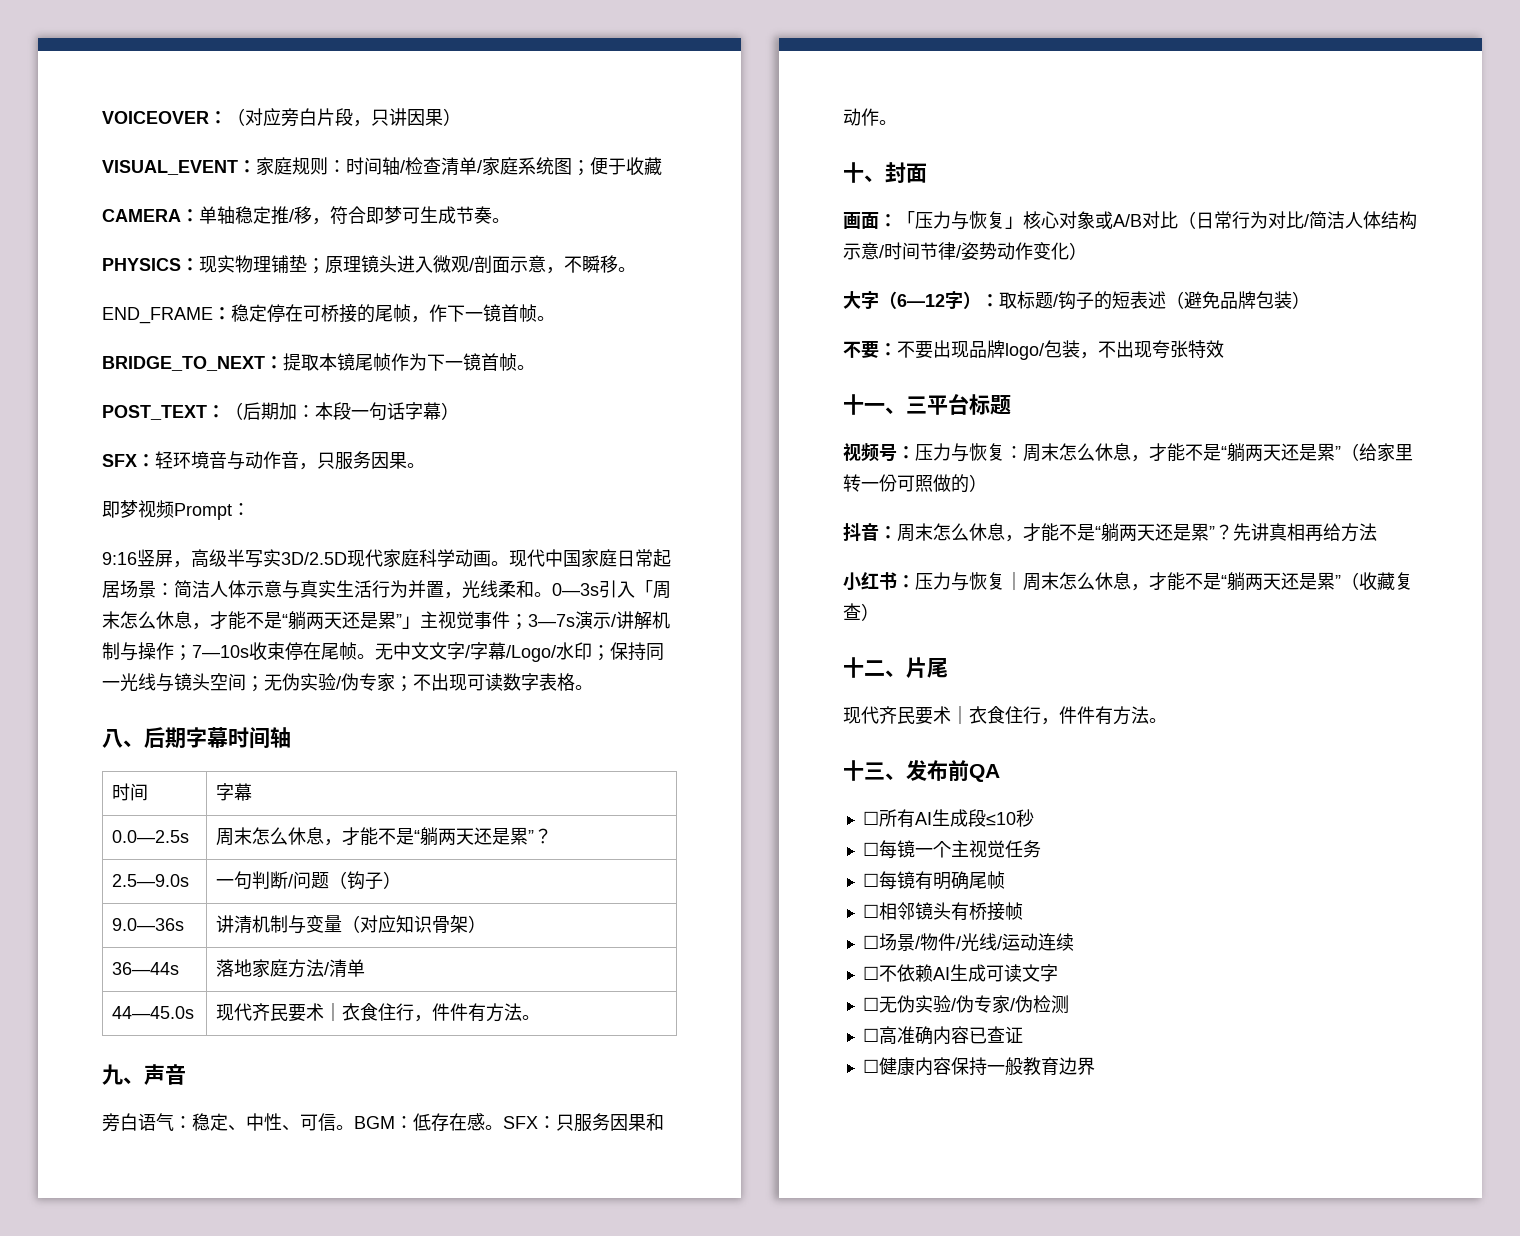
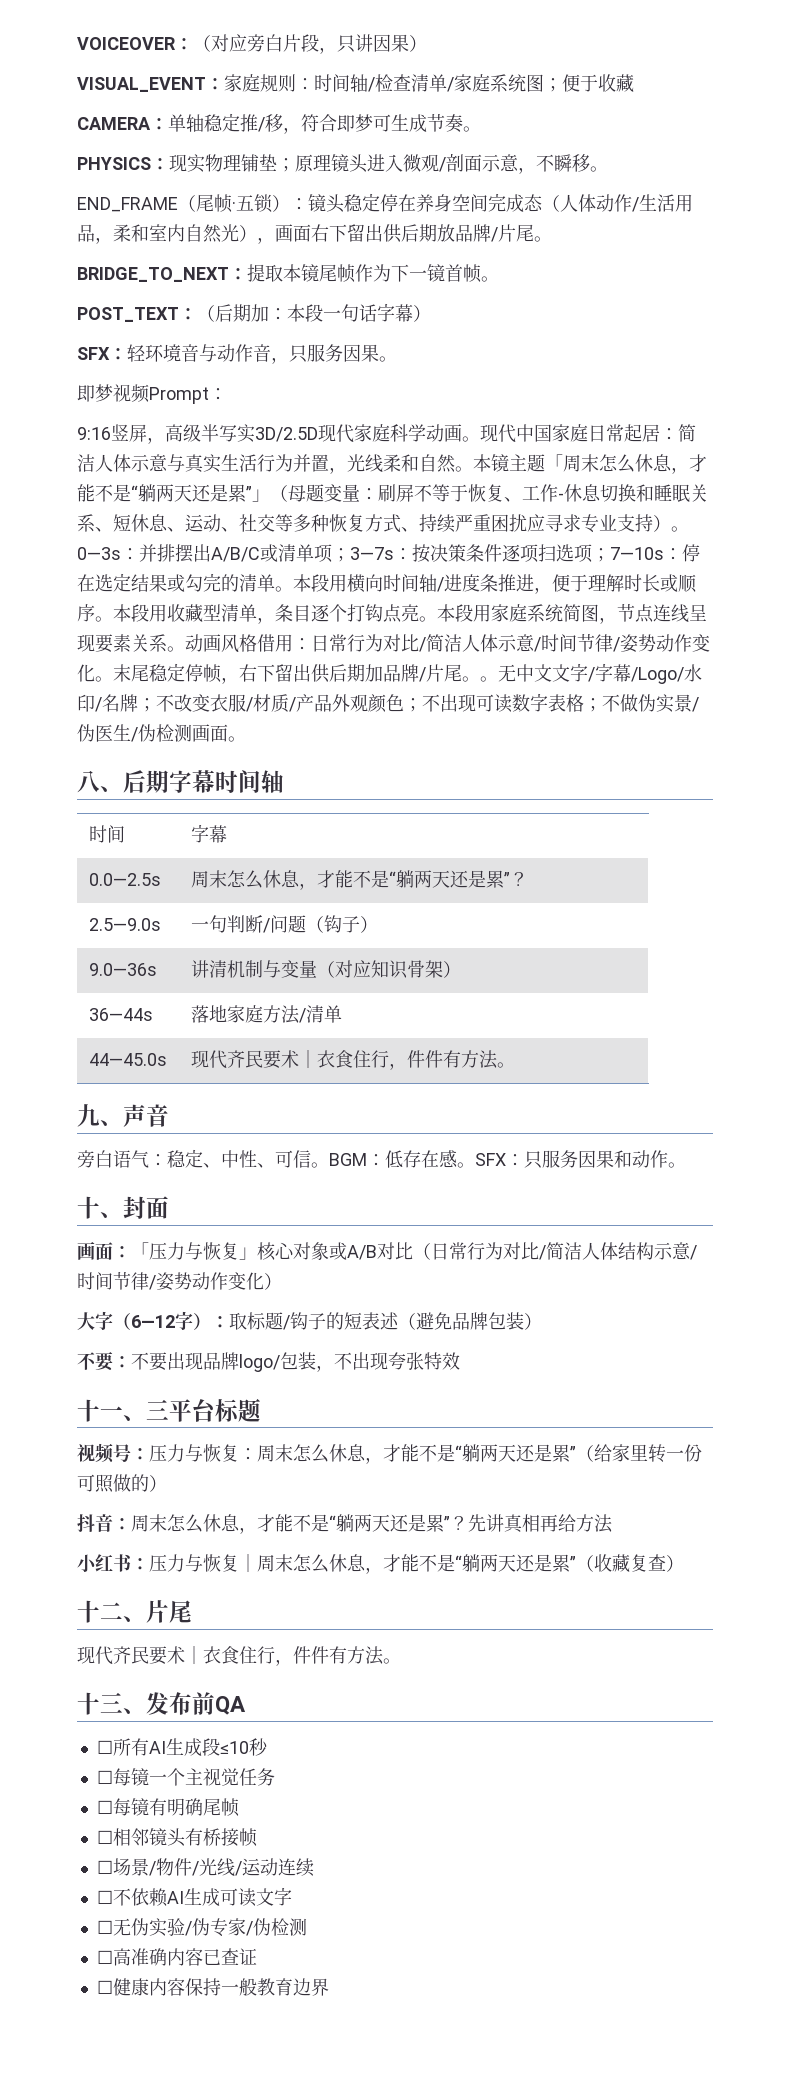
- END_FRAME：稳定停在可桥接的尾帧，作下一镜首帧。
+ END_FRAME（尾帧·五锁）：镜头稳定停在养身空间完成态（人体动作/生活用品，柔和室内自然光），画面右下留出供后期放品牌/片尾。
- 现代中国家庭日常起居场景：简洁人体示意与真实生活行为并置，光线柔和。0—3s引入「周末怎么休息，才能不是“躺两天还是累”」主视觉事件；3—7s演示/讲解机制与操作；7—10s收束停在尾帧。
+ 现代中国家庭日常起居：简洁人体示意与真实生活行为并置，光线柔和自然。本镜主题「周末怎么休息，才能不是“躺两天还是累”」（母题变量：刷屏不等于恢复、工作-休息切换和睡眠关系、短休息、运动、社交等多种恢复方式、持续严重困扰应寻求专业支持）。0—3s：并排摆出A/B/C或清单项；3—7s：按决策条件逐项扫选项；7—10s：停在选定结果或勾完的清单。本段用横向时间轴/进度条推进，便于理解时长或顺序。本段用收藏型清单，条目逐个打钩点亮。本段用家庭系统简图，节点连线呈现要素关系。动画风格借用：日常行为对比/简洁人体示意/时间节律/姿势动作变化。末尾稳定停帧，右下留出供后期加品牌/片尾。。
- 无中文文字/字幕/Logo/水印；保持同一光线与镜头空间；无伪实验/伪专家；不出现可读数字表格。
+ 无中文文字/字幕/Logo/水印/名牌；不改变衣服/材质/产品外观颜色；不出现可读数字表格；不做伪实景/伪医生/伪检测画面。

